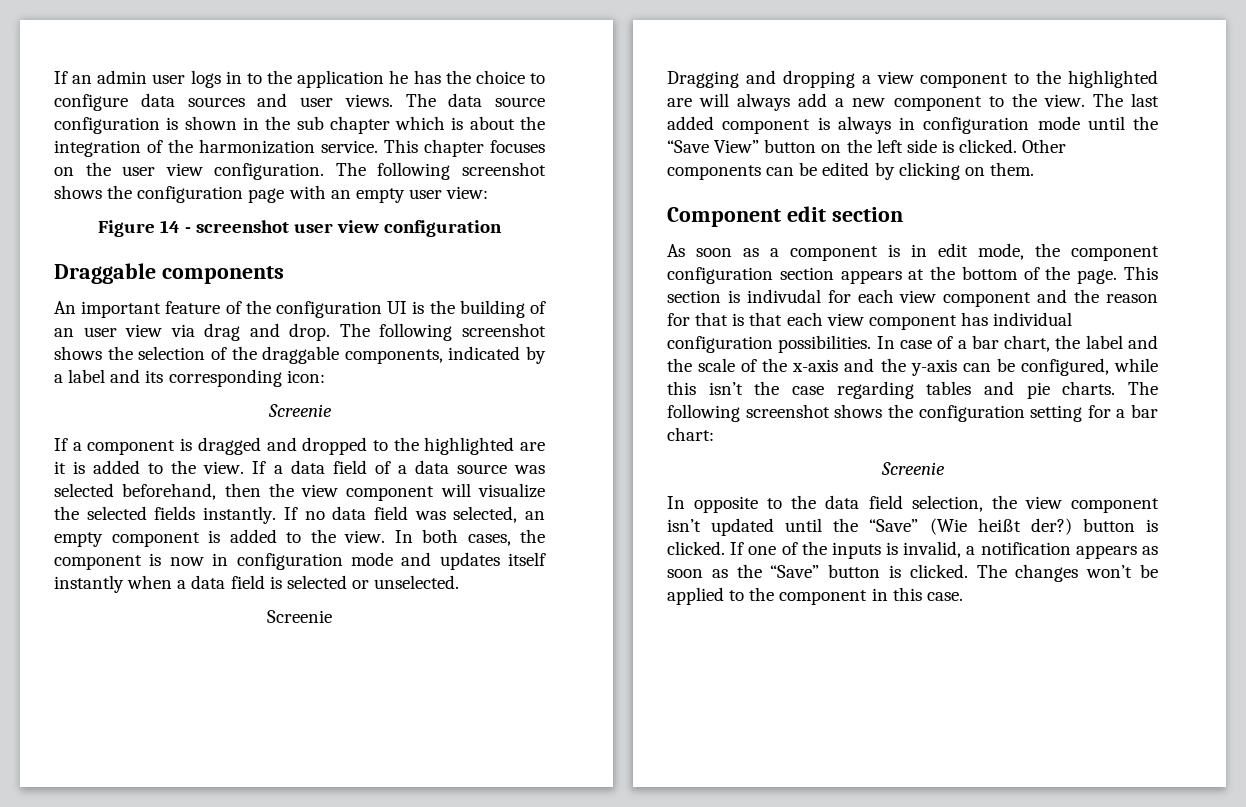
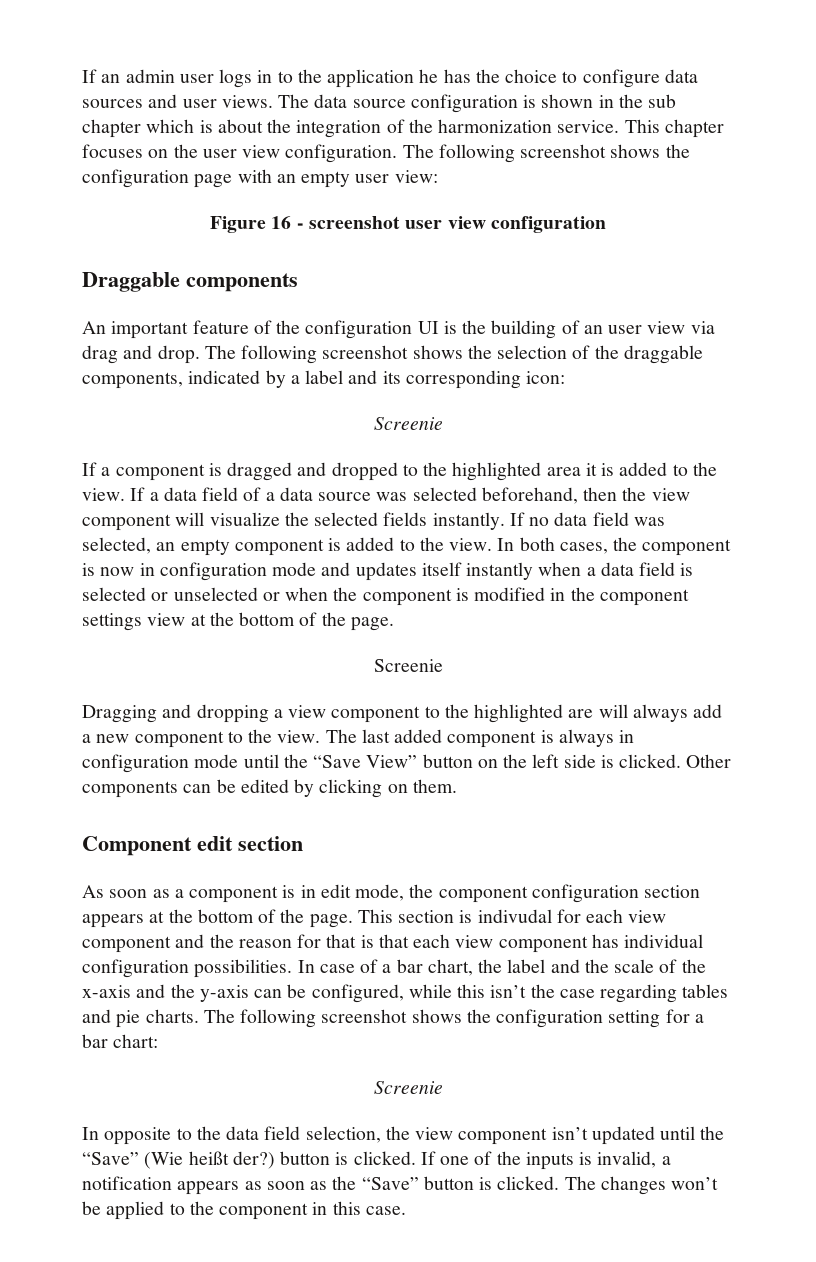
- Figure 14 - screenshot user view configuration
+ Figure 16 - screenshot user view configuration
- If a component is dragged and dropped to the highlighted are it is added to the view.
+ If a component is dragged and dropped to the highlighted area it is added to the view.
- In both cases, the component is now in configuration mode and updates itself instantly when a data field is selected or unselected.
+ In both cases, the component is now in configuration mode and updates itself instantly when a data field is selected or unselected or when the component is modified in the component settings view at the bottom of the page.

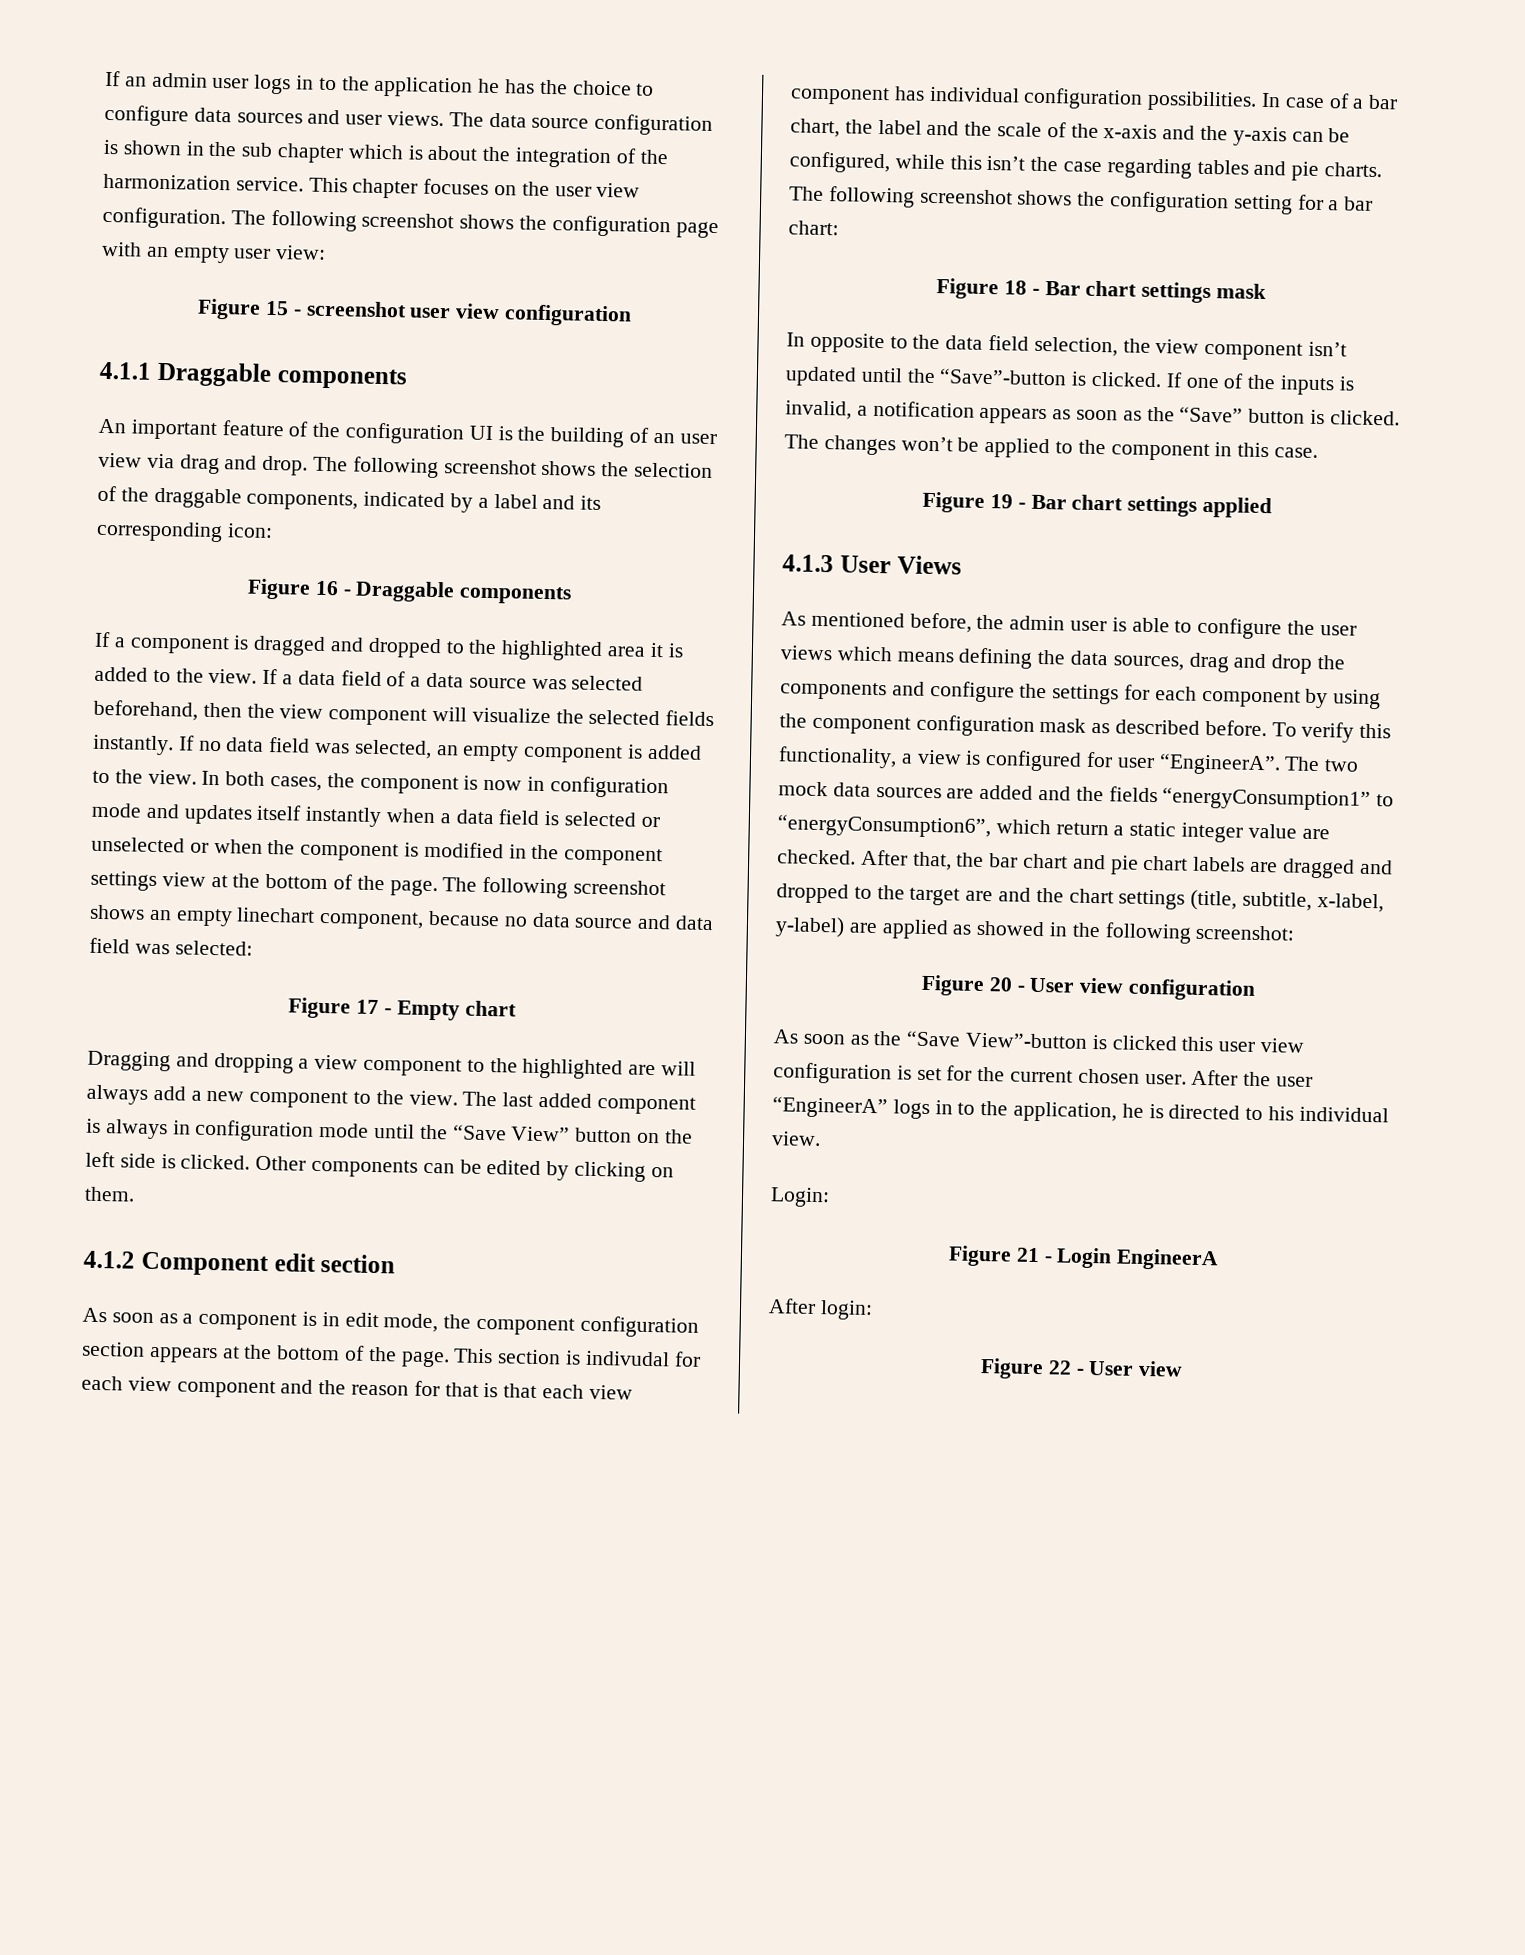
- Figure 16 - screenshot user view configuration
+ Figure 15 - screenshot user view configuration
- Draggable components
+ 4.1.1 Draggable components
  The following screenshot shows the selection of the draggable components, indicated by a label and its corresponding icon:
- Screenie
+ Figure 16 - Draggable components
- In both cases, the component is now in configuration mode and updates itself instantly when a data field is selected or unselected or when the component is modified in the component settings view at the bottom of the page.
- Screenie
+ In both cases, the component is now in configuration mode and updates itself instantly when a data field is selected or unselected or when the component is modified in the component settings view at the bottom of the page. The following screenshot shows an empty linechart component, because no data source and data field was selected:
+ Figure 17 - Empty chart
- Component edit section
+ 4.1.2 Component edit section
  The following screenshot shows the configuration setting for a bar chart:
- Screenie
+ Figure 18 - Bar chart settings mask
- In opposite to the data field selection, the view component isn’t updated until the “Save” (Wie heißt der?) button is clicked.
+ In opposite to the data field selection, the view component isn’t updated until the “Save”-button is clicked.
+ Figure 19 - Bar chart settings applied
+ 4.1.3 User Views
+ As mentioned before, the admin user is able to configure the user views which means defining the data sources, drag and drop the components and configure the settings for each component by using the component configuration mask as described before. To verify this functionality, a view is configured for user “EngineerA”. The two mock data sources are added and the fields “energyConsumption1” to “energyConsumption6”, which return a static integer value are checked. After that, the bar chart and pie chart labels are dragged and dropped to the target are and the chart settings (title, subtitle, x-label, y-label) are applied as showed in the following screenshot:
+ Figure 20 - User view configuration
+ As soon as the “Save View”-button is clicked this user view configuration is set for the current chosen user. After the user “EngineerA” logs in to the application, he is directed to his individual view.
+ Login:
+ Figure 21 - Login EngineerA
+ After login:
+ Figure 22 - User view

